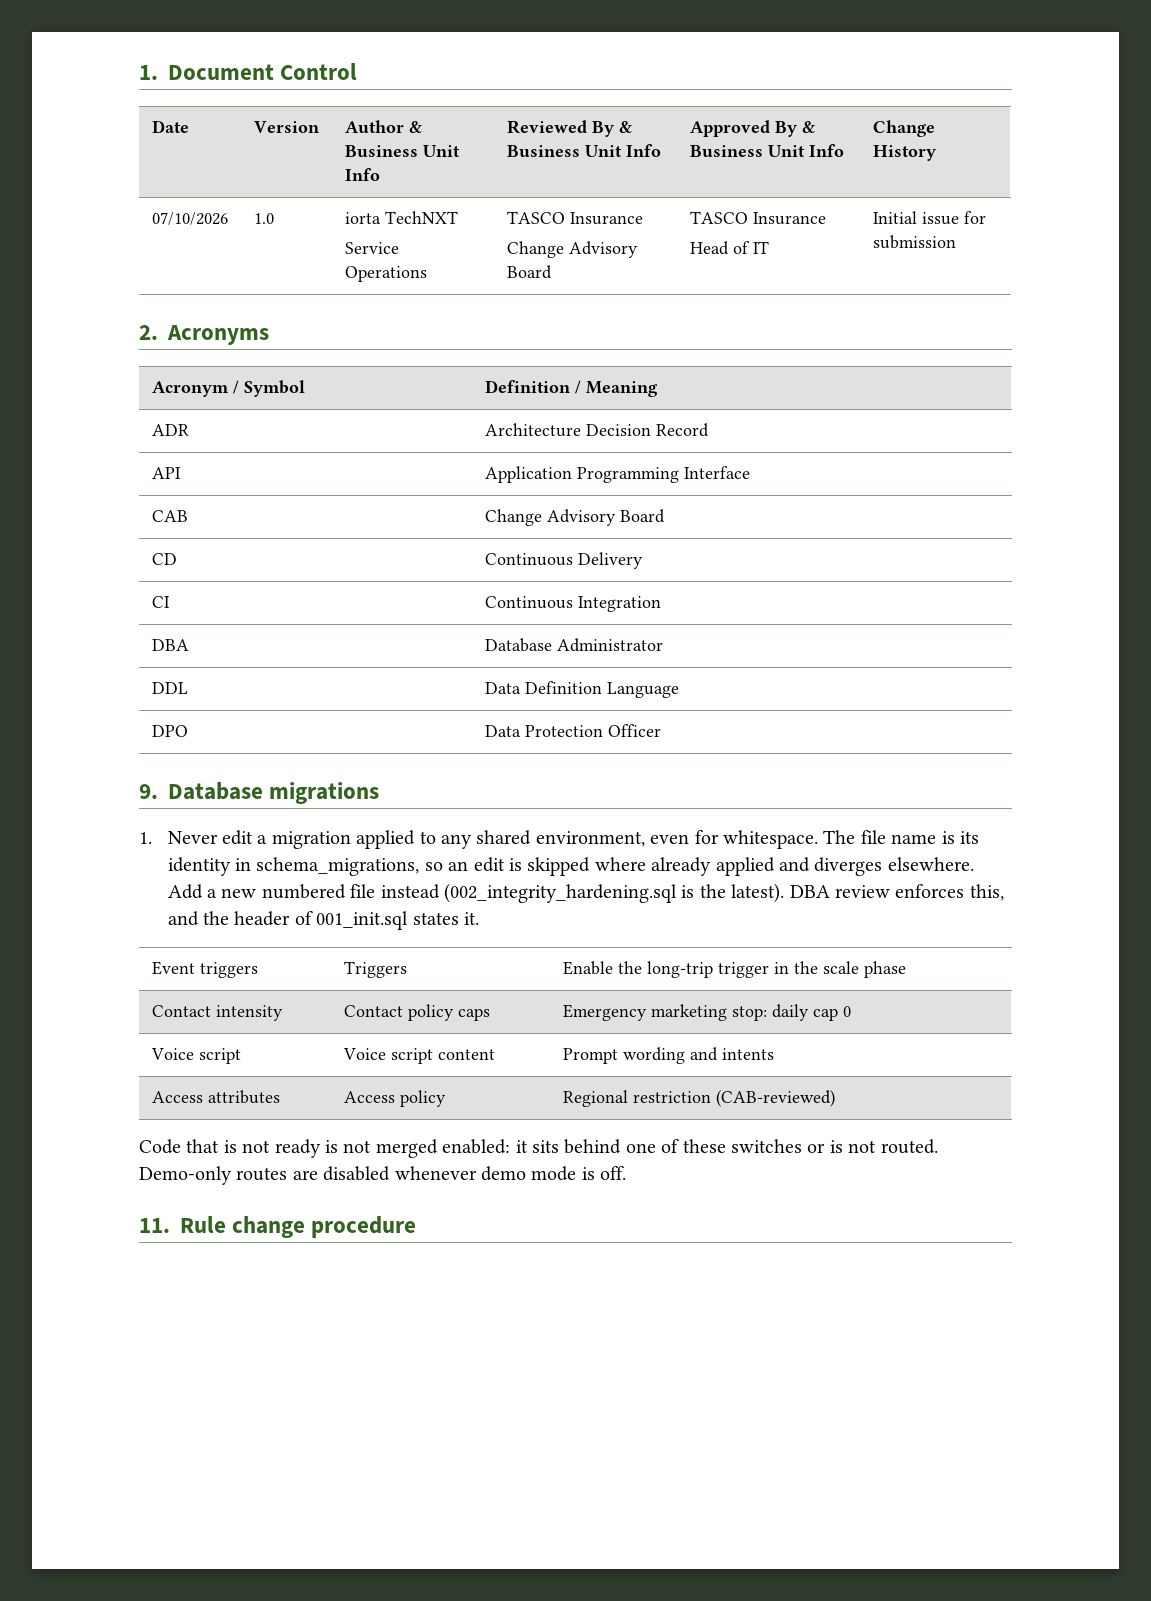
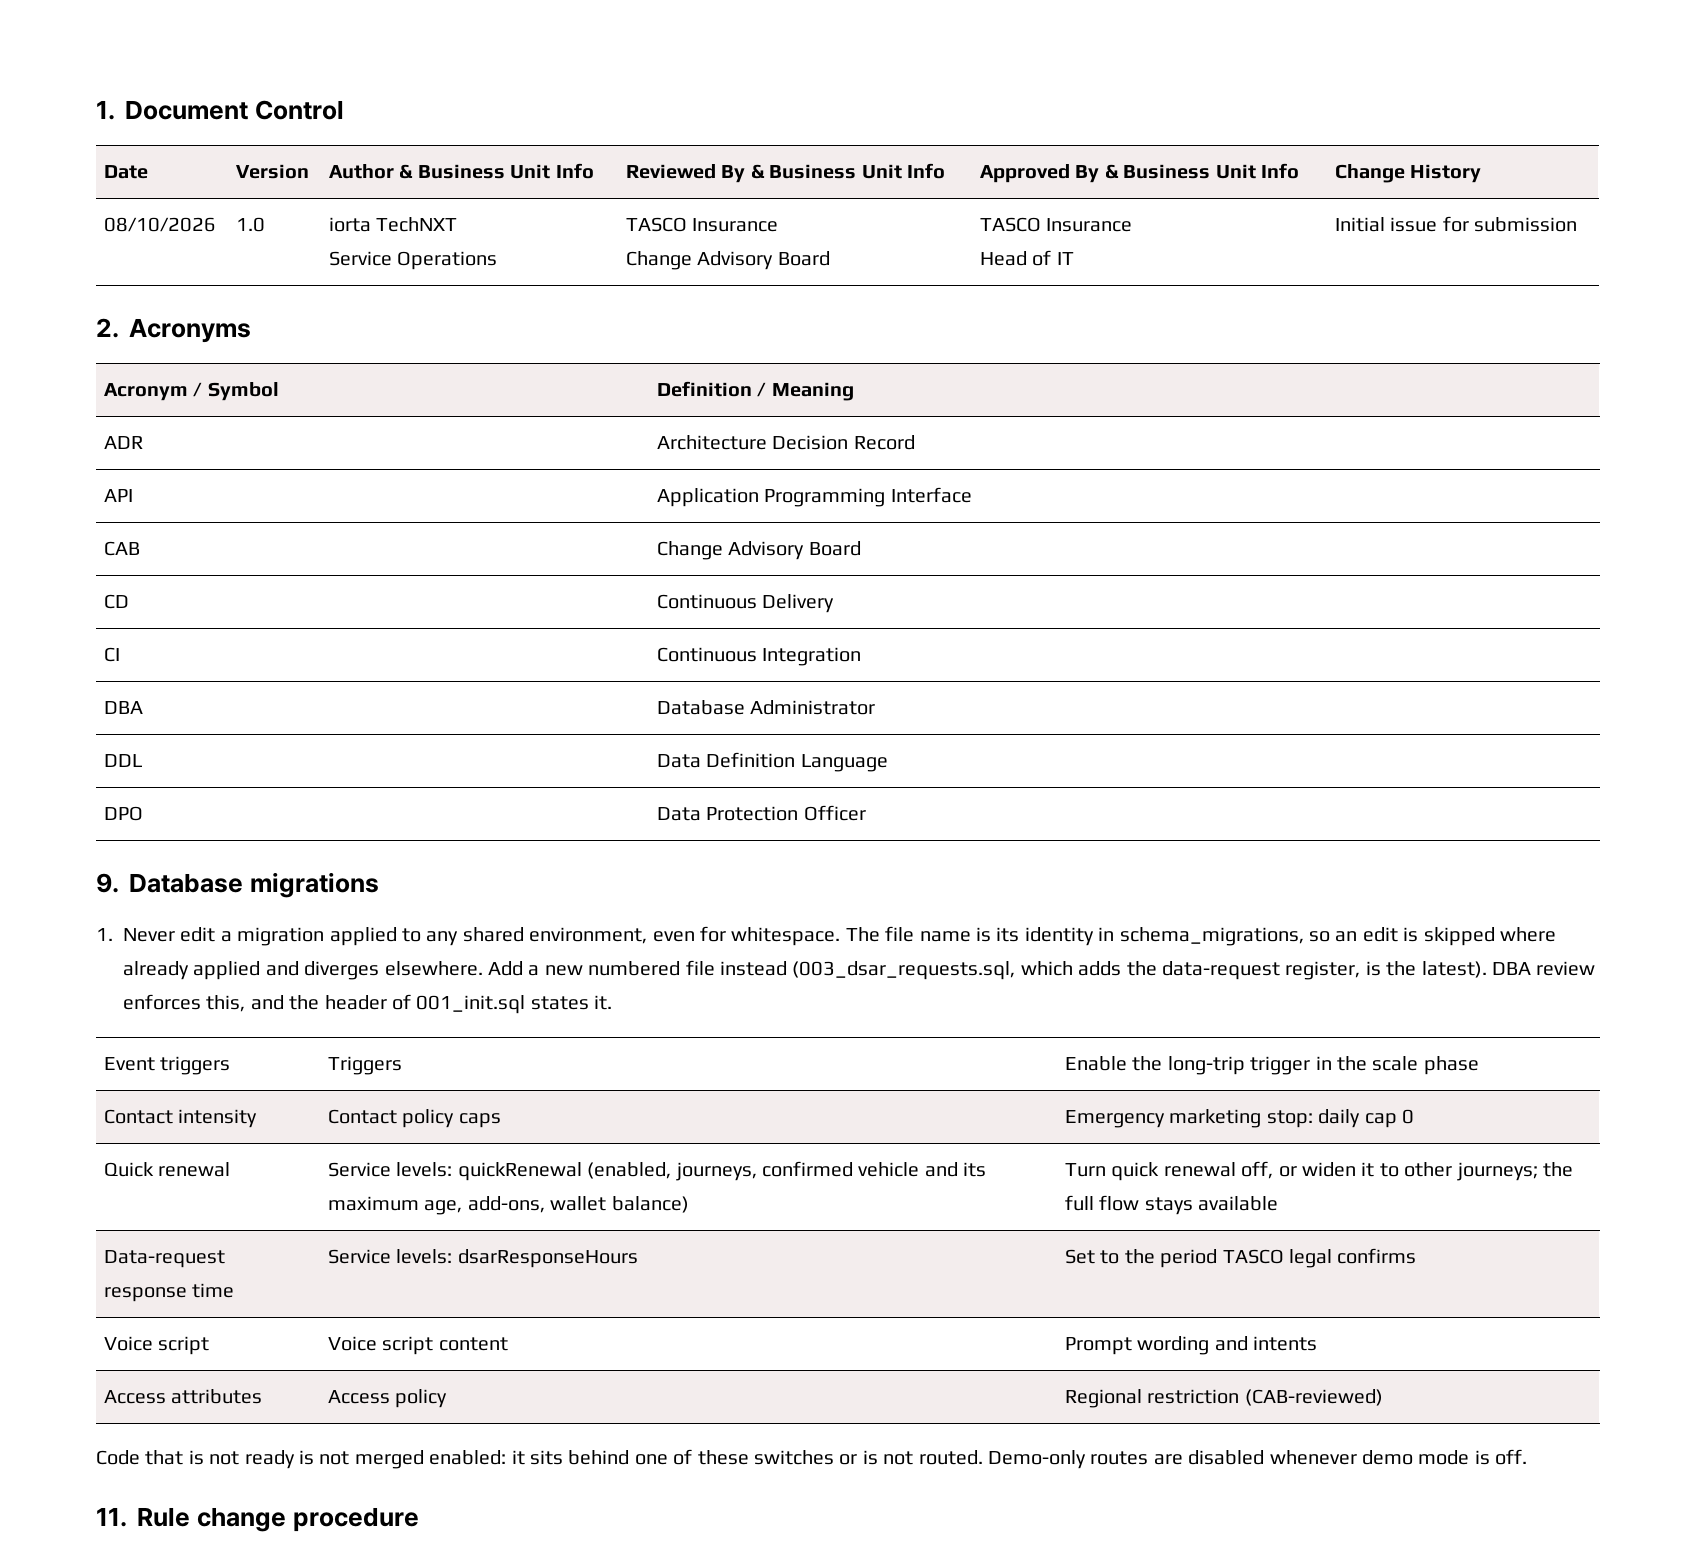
- 07/10/2026 | 1.0 | iorta TechNXT
+ 08/10/2026 | 1.0 | iorta TechNXT
- Add a new numbered file instead (002_integrity_hardening.sql is the latest).
+ Add a new numbered file instead (003_dsar_requests.sql, which adds the data-request register, is the latest).
+ Quick renewal | Service levels: quickRenewal (enabled, journeys, confirmed vehicle and its maximum age, add-ons, wallet balance) | Turn quick renewal off, or widen it to other journeys; the full flow stays available
+ Data-request response time | Service levels: dsarResponseHours | Set to the period TASCO legal confirms

